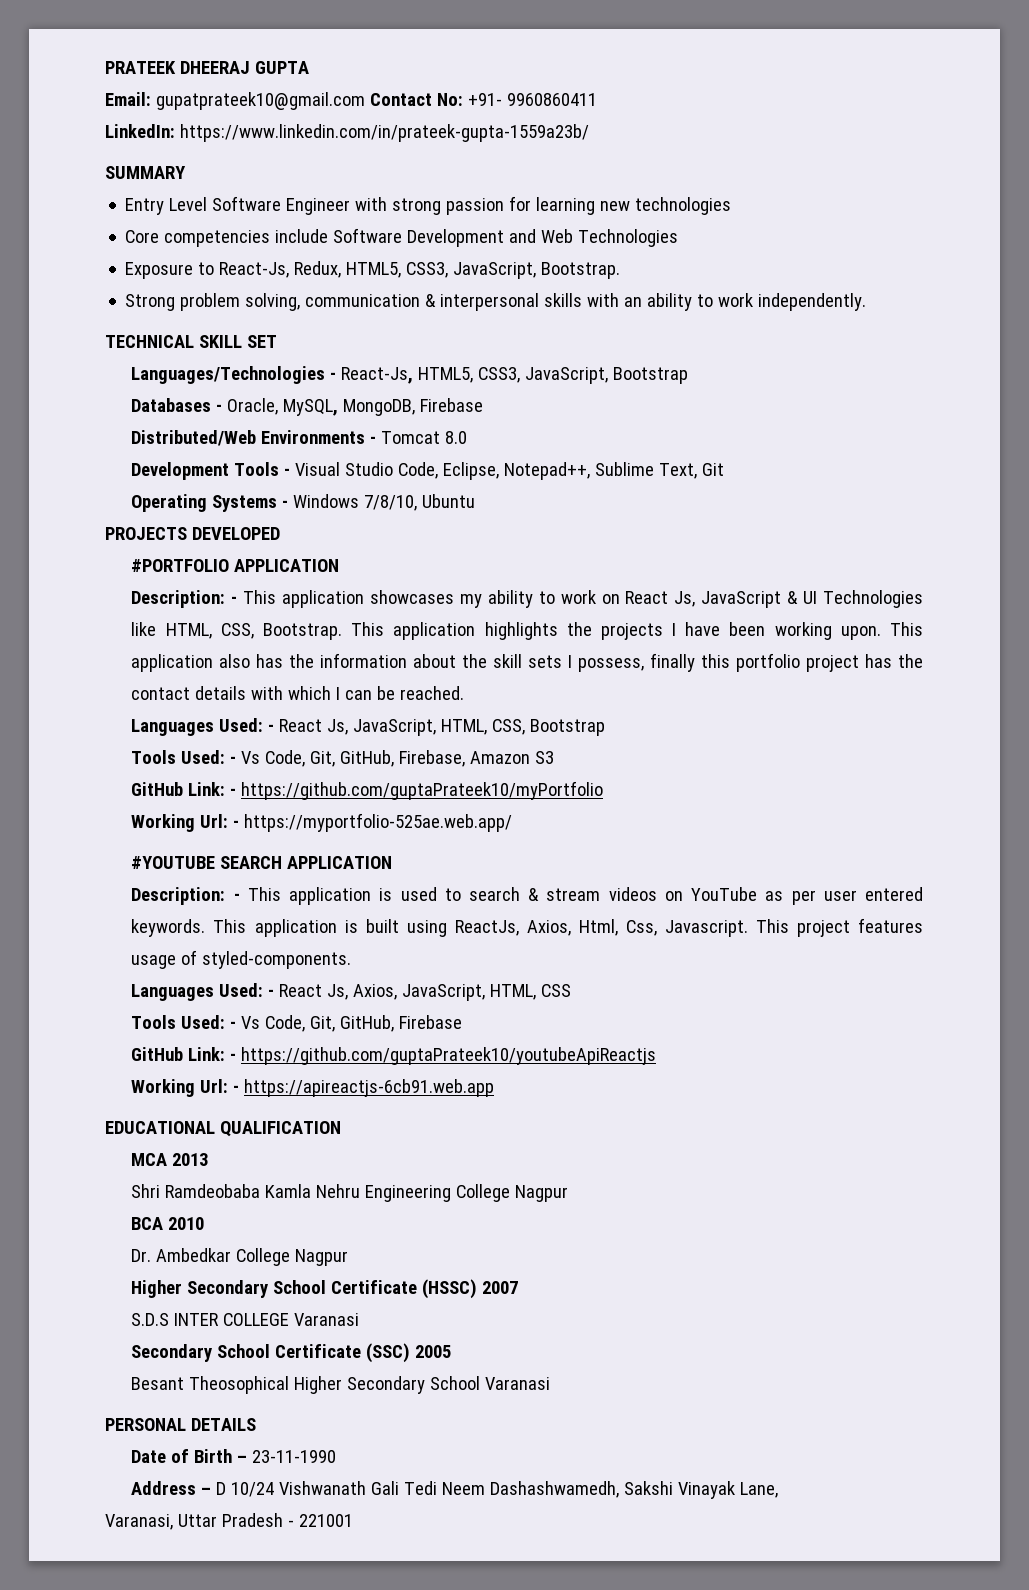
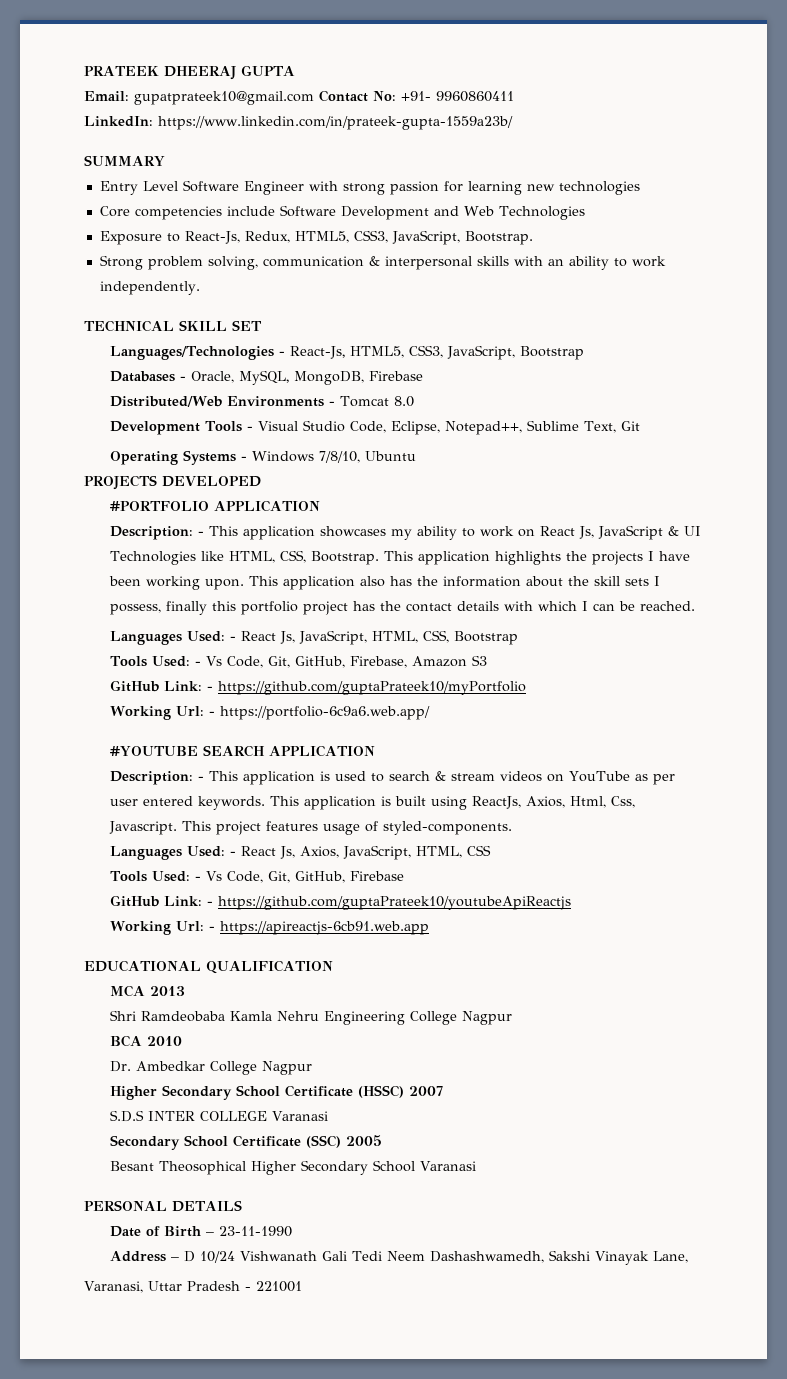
- Working Url: - https://myportfolio-525ae.web.app/
+ Working Url: - https://portfolio-6c9a6.web.app/

